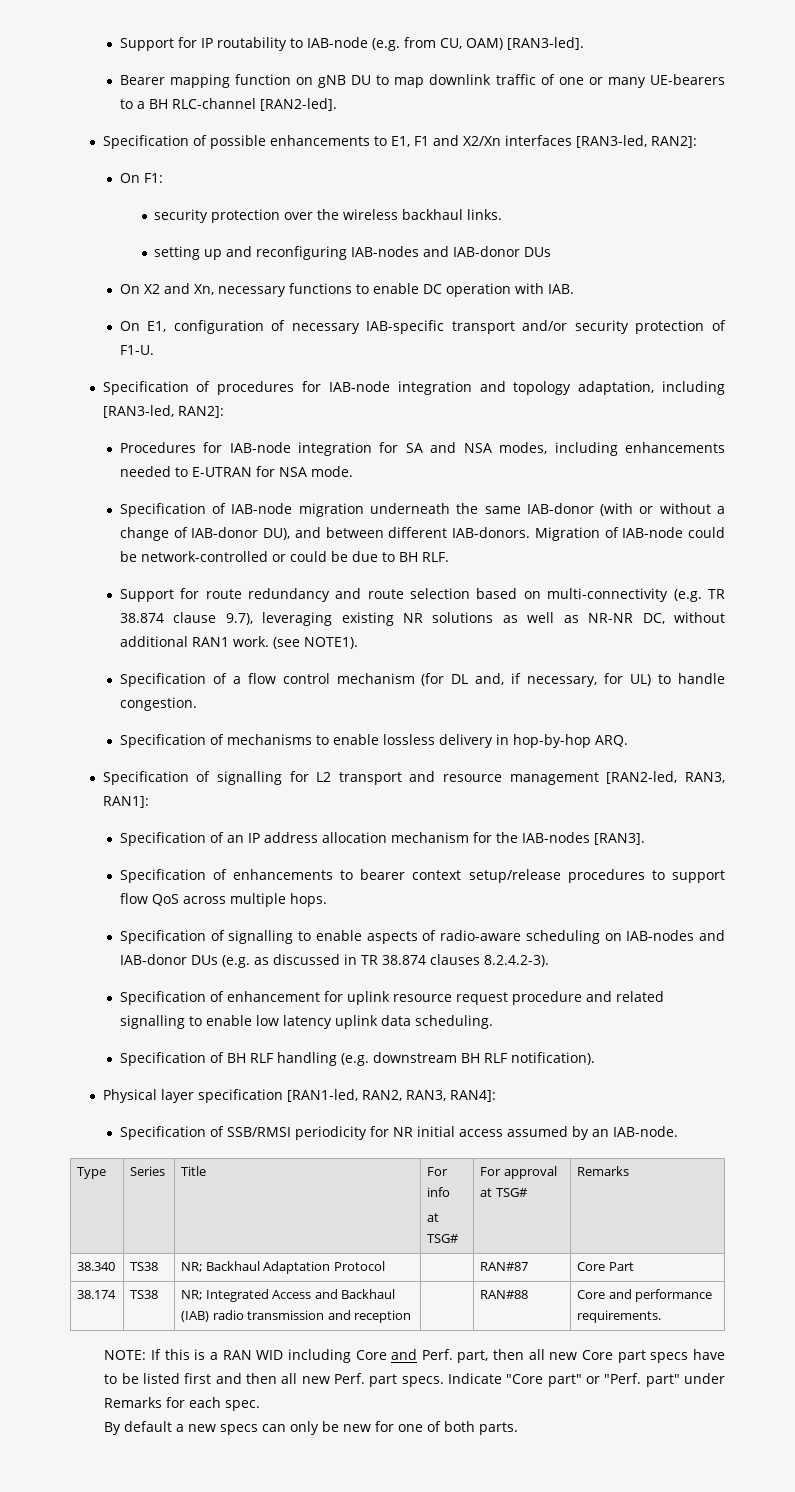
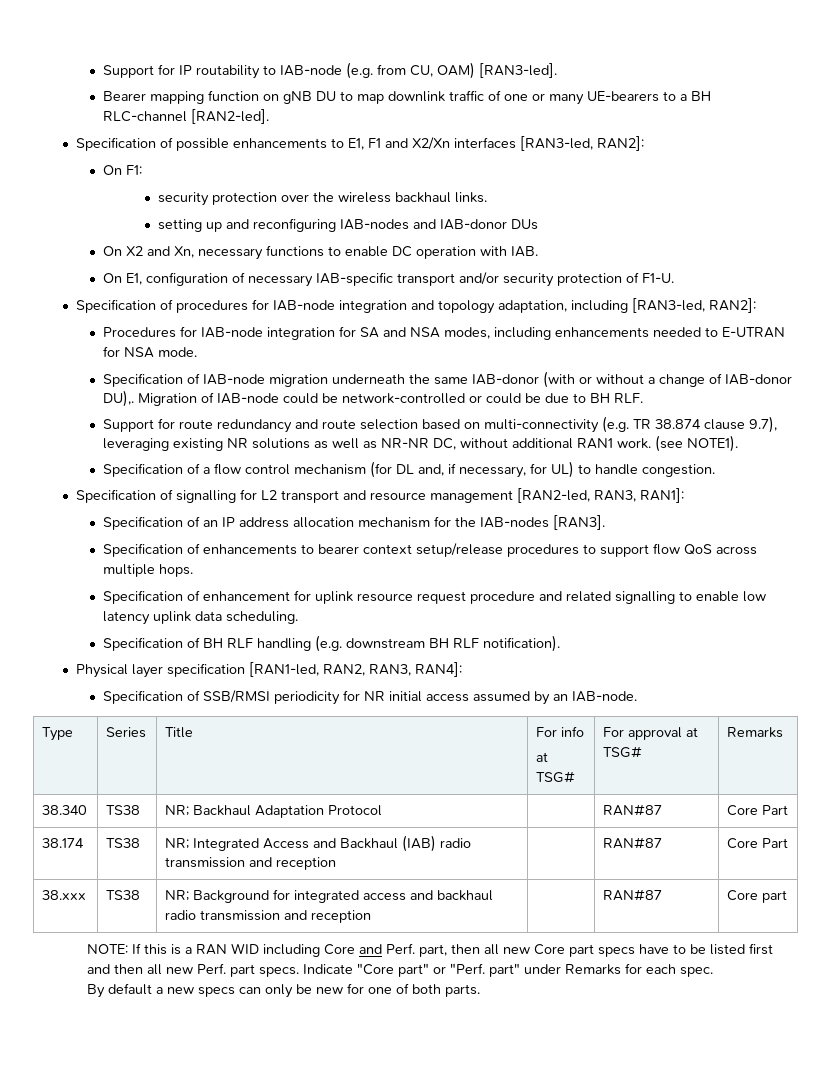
- Specification of IAB-node migration underneath the same IAB-donor (with or without a change of IAB-donor DU), and between different IAB-donors.
+ Specification of IAB-node migration underneath the same IAB-donor (with or without a change of IAB-donor DU),.
- Specification of mechanisms to enable lossless delivery in hop-by-hop ARQ.
- Specification of signalling to enable aspects of radio-aware scheduling on IAB-nodes and IAB-donor DUs (e.g. as discussed in TR 38.874 clauses 8.2.4.2-3).
- 38.174 | TS38 | NR; Integrated Access and Backhaul (IAB) radio transmission and reception | | RAN#88 | Core and performance requirements.
+ 38.174 | TS38 | NR; Integrated Access and Backhaul (IAB) radio transmission and reception | | RAN#87 | Core Part
+ 38.xxx | TS38 | NR; Background for integrated access and backhaul radio transmission and reception | | RAN#87 | Core part

